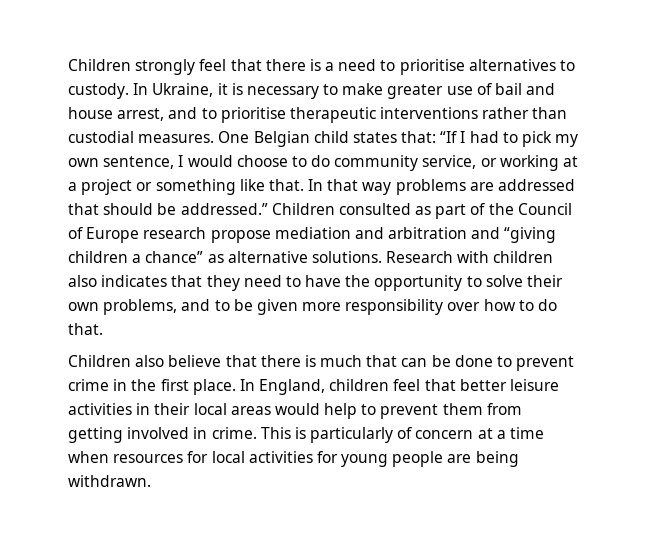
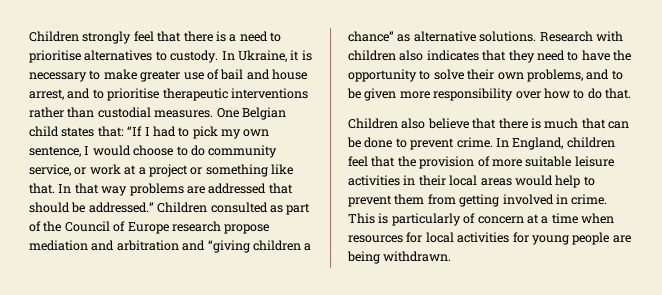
- One Belgian child states that: “If I had to pick my own sentence, I would choose to do community service, or working at a project or something like that.
+ One Belgian child states that: “If I had to pick my own sentence, I would choose to do community service, or work at a project or something like that.
- Children also believe that there is much that can be done to prevent crime in the first place.
+ Children also believe that there is much that can be done to prevent crime.
- In England, children feel that better leisure activities in their local areas would help to prevent them from getting involved in crime.
+ In England, children feel that the provision of more suitable leisure activities in their local areas would help to prevent them from getting involved in crime.

